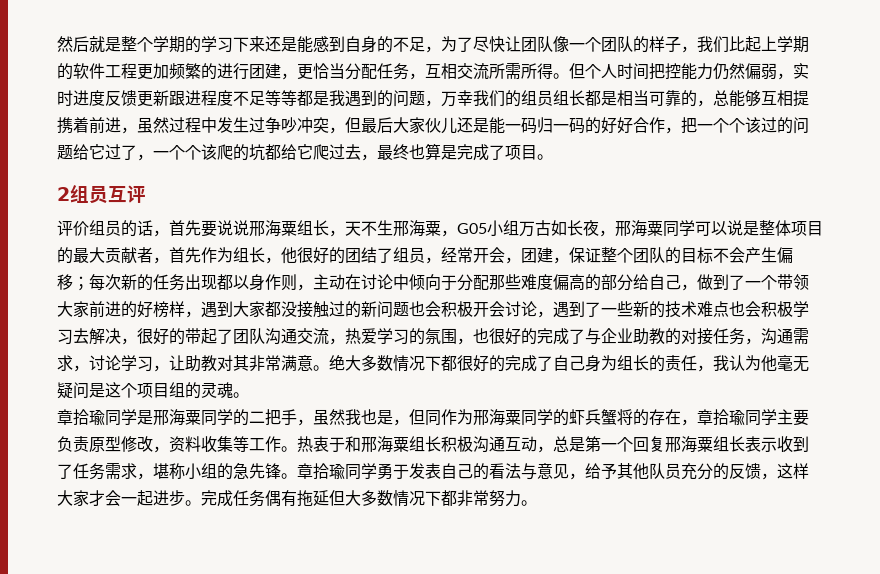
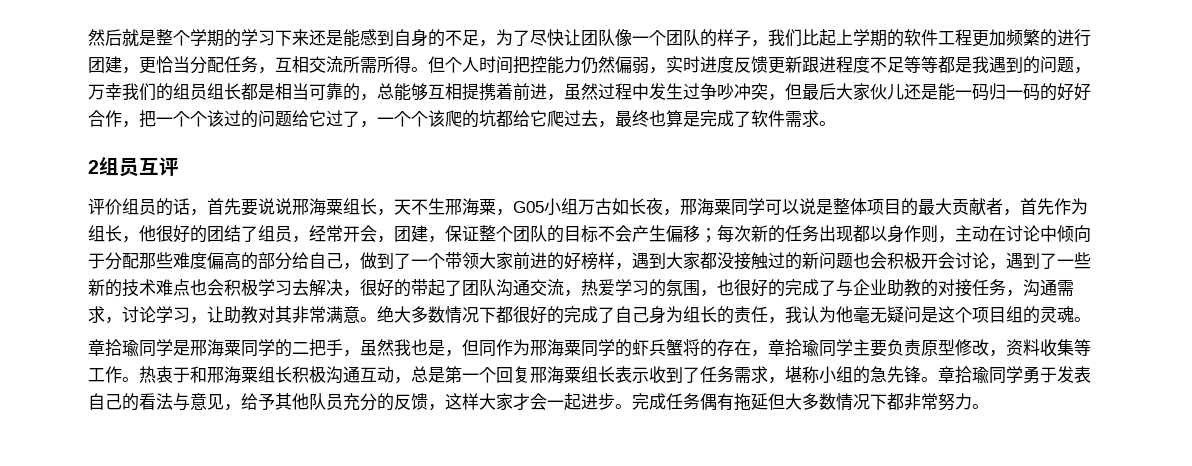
- 但个人时间把控能力仍然偏弱，实时进度反馈更新跟进程度不足等等都是我遇到的问题，万幸我们的组员组长都是相当可靠的，总能够互相提携着前进，虽然过程中发生过争吵冲突，但最后大家伙儿还是能一码归一码的好好合作，把一个个该过的问题给它过了，一个个该爬的坑都给它爬过去，最终也算是完成了项目。
+ 但个人时间把控能力仍然偏弱，实时进度反馈更新跟进程度不足等等都是我遇到的问题，万幸我们的组员组长都是相当可靠的，总能够互相提携着前进，虽然过程中发生过争吵冲突，但最后大家伙儿还是能一码归一码的好好合作，把一个个该过的问题给它过了，一个个该爬的坑都给它爬过去，最终也算是完成了软件需求。

